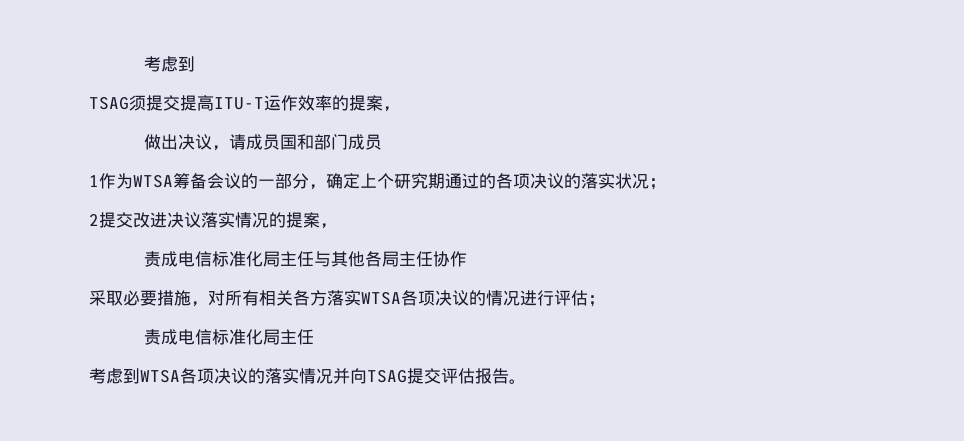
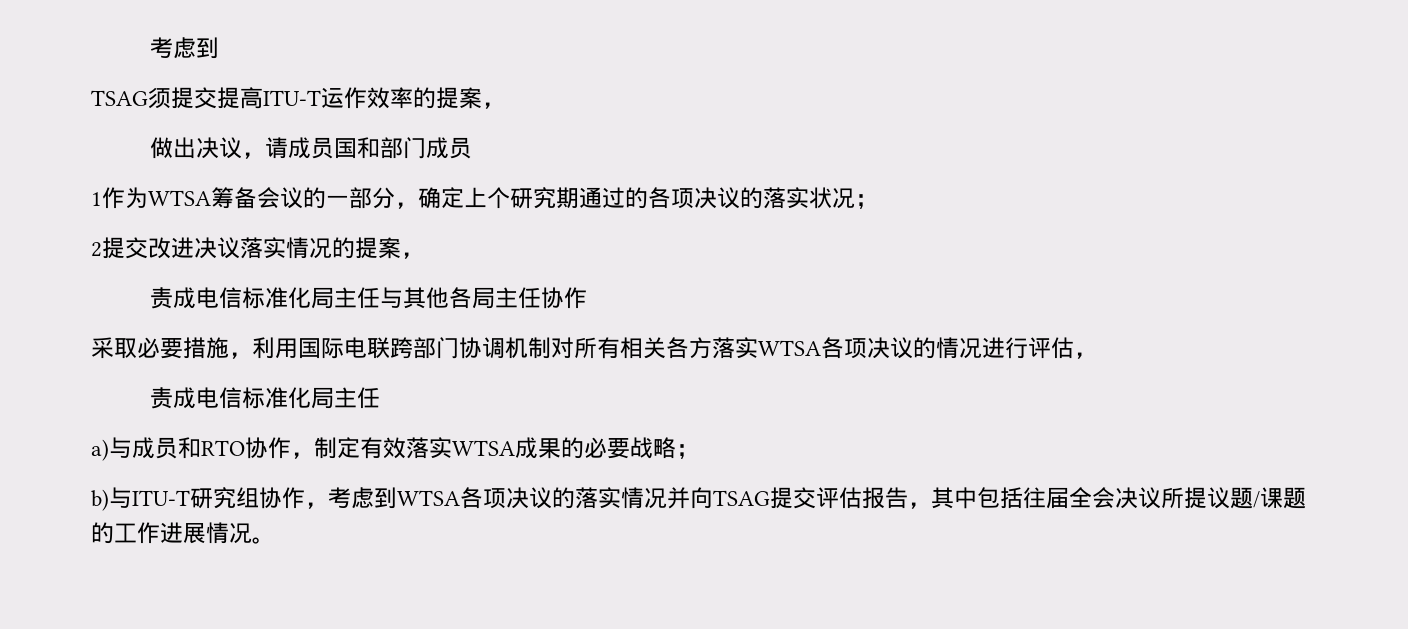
- 采取必要措施，对所有相关各方落实WTSA各项决议的情况进行评估；
+ 采取必要措施，利用国际电联跨部门协调机制对所有相关各方落实WTSA各项决议的情况进行评估，
- 考虑到WTSA各项决议的落实情况并向TSAG提交评估报告。
+ a)与成员和RTO协作，制定有效落实WTSA成果的必要战略；
+ b)与ITU-T研究组协作，考虑到WTSA各项决议的落实情况并向TSAG提交评估报告，其中包括往届全会决议所提议题/课题的工作进展情况。

